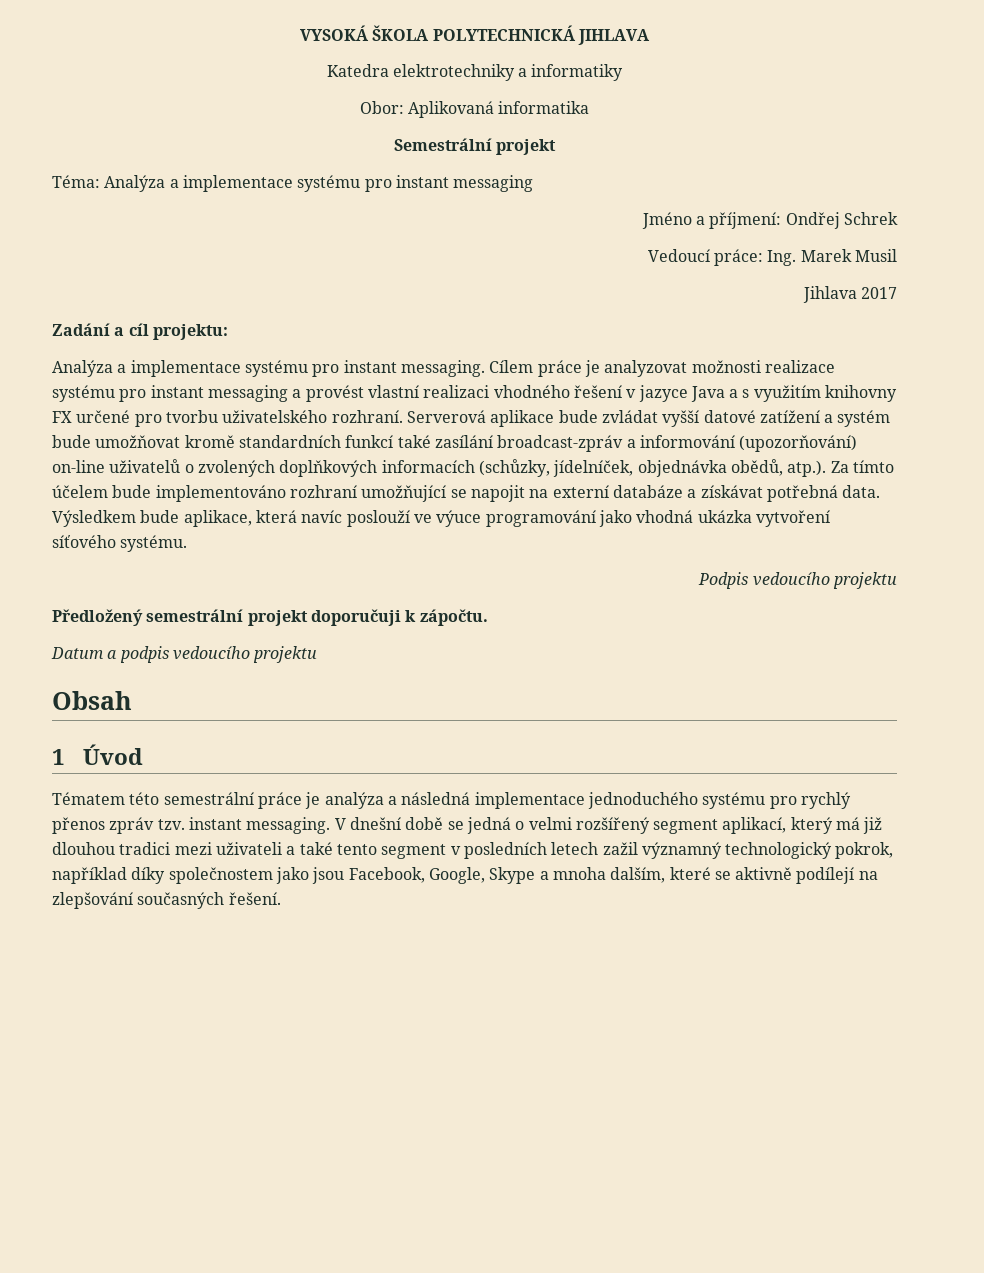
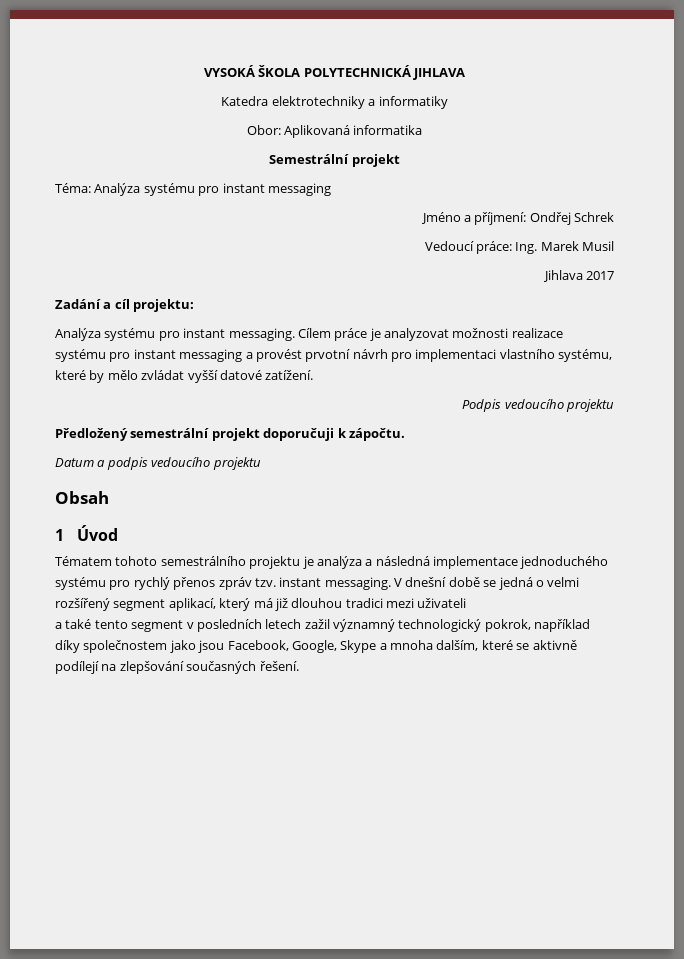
- Téma: Analýza a implementace systému pro instant messaging
+ Téma: Analýza systému pro instant messaging
- Analýza a implementace systému pro instant messaging.
+ Analýza systému pro instant messaging.
- Cílem práce je analyzovat možnosti realizace systému pro instant messaging a provést vlastní realizaci vhodného řešení v jazyce Java a s využitím knihovny FX určené pro tvorbu uživatelského rozhraní. Serverová aplikace bude zvládat vyšší datové zatížení a systém bude umožňovat kromě standardních funkcí také zasílání broadcast-zpráv a informování (upozorňování) on-line uživatelů o zvolených doplňkových informacích (schůzky, jídelníček, objednávka obědů, atp.). Za tímto účelem bude implementováno rozhraní umožňující se napojit na externí databáze a získávat potřebná data. Výsledkem bude aplikace, která navíc poslouží ve výuce programování jako vhodná ukázka vytvoření síťového systému.
+ Cílem práce je analyzovat možnosti realizace systému pro instant messaging a provést prvotní návrh pro implementaci vlastního systému, které by mělo zvládat vyšší datové zatížení.
- Tématem této semestrální práce je analýza a následná implementace jednoduchého systému pro rychlý přenos zpráv tzv. instant messaging.
+ Tématem tohoto semestrálního projektu je analýza a následná implementace jednoduchého systému pro rychlý přenos zpráv tzv. instant messaging.
- V dnešní době se jedná o velmi rozšířený segment aplikací, který má již dlouhou tradici mezi uživateli a také tento segment v posledních letech zažil významný technologický pokrok, například díky společnostem jako jsou Facebook, Google, Skype a mnoha dalším, které se aktivně podílejí na zlepšování současných řešení.
+ V dnešní době se jedná o velmi rozšířený segment aplikací, který má již dlouhou tradici mezi uživateli
+ a také tento segment v posledních letech zažil významný technologický pokrok, například díky společnostem jako jsou Facebook, Google, Skype a mnoha dalším, které se aktivně podílejí na zlepšování současných řešení.

